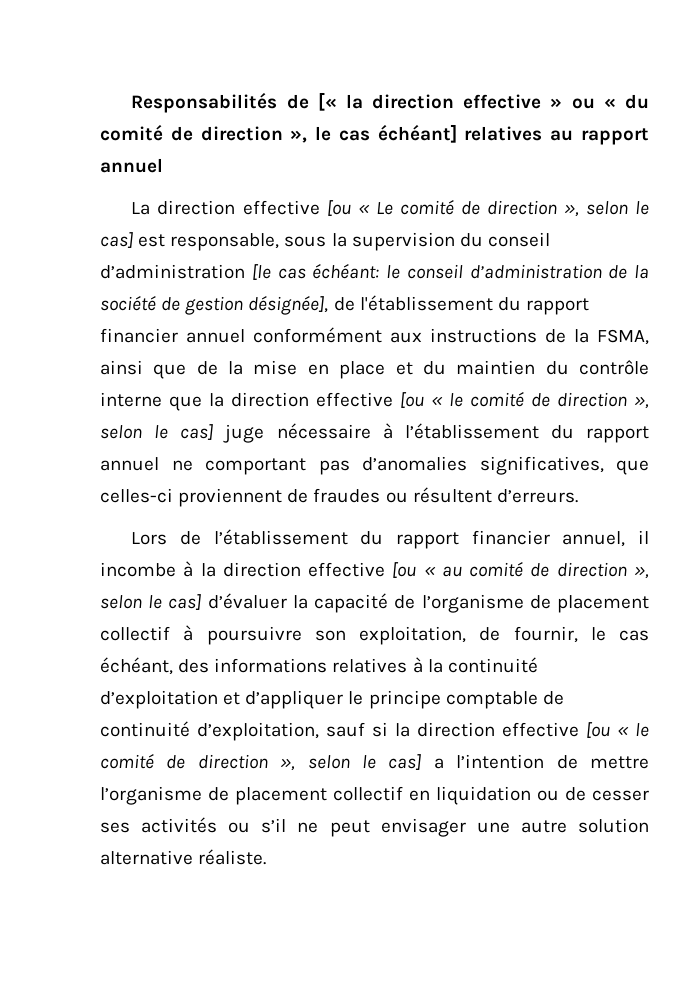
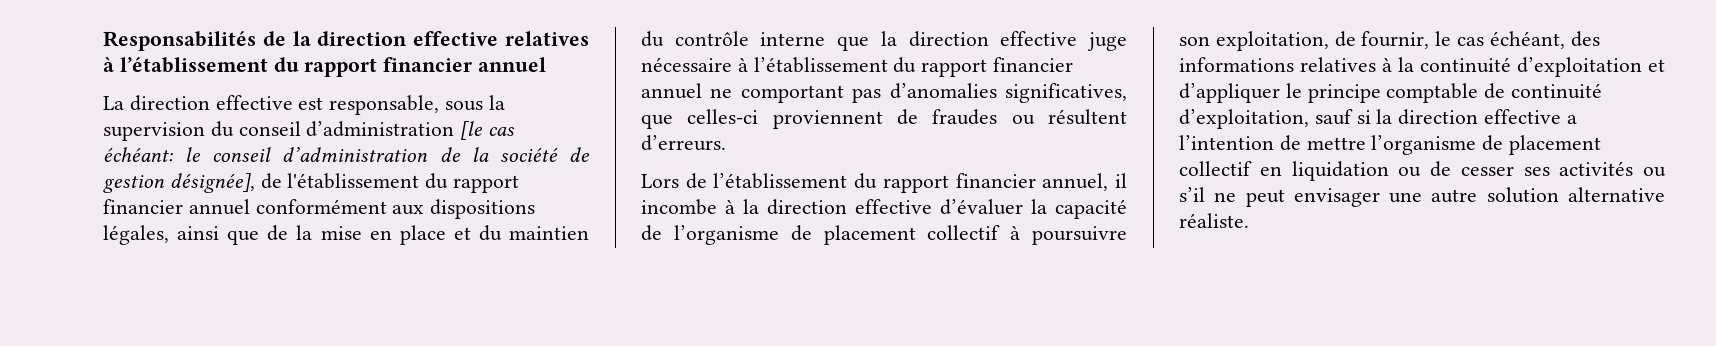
- Responsabilités de [« la direction effective » ou « du comité de direction », le cas échéant] relatives au rapport annuel
- La direction effective [ou « Le comité de direction », selon le cas] est responsable, sous la supervision du conseil d’administration [le cas échéant:
+ Responsabilités de la direction effective relatives à l’établissement du rapport financier annuel
+ La direction effective est responsable, sous la supervision du conseil d’administration [le cas échéant:
- le conseil d’administration de la société de gestion désignée], de l'établissement du rapport financier annuel conformément aux instructions de la FSMA, ainsi que de la mise en place et du maintien du contrôle interne que la direction effective [ou « le comité de direction », selon le cas] juge nécessaire à l’établissement du rapport annuel ne comportant pas d’anomalies significatives, que celles-ci proviennent de fraudes ou résultent d’erreurs.
+ le conseil d’administration de la société de gestion désignée], de l'établissement du rapport financier annuel conformément aux dispositions légales, ainsi que de la mise en place et du maintien du contrôle interne que la direction effective juge nécessaire à l’établissement du rapport financier annuel ne comportant pas d’anomalies significatives, que celles-ci proviennent de fraudes ou résultent d’erreurs.
- Lors de l’établissement du rapport financier annuel, il incombe à la direction effective [ou « au comité de direction », selon le cas] d’évaluer la capacité de l’organisme de placement collectif à poursuivre son exploitation, de fournir, le cas échéant, des informations relatives à la continuité d’exploitation et d’appliquer le principe comptable de continuité d’exploitation, sauf si la direction effective [ou « le comité de direction », selon le cas] a l’intention de mettre l’organisme de placement collectif en liquidation ou de cesser ses activités ou s’il ne peut envisager une autre solution alternative réaliste.
+ Lors de l’établissement du rapport financier annuel, il incombe à la direction effective d’évaluer la capacité de l’organisme de placement collectif à poursuivre son exploitation, de fournir, le cas échéant, des informations relatives à la continuité d’exploitation et d’appliquer le principe comptable de continuité d’exploitation, sauf si la direction effective a l’intention de mettre l’organisme de placement collectif en liquidation ou de cesser ses activités ou s’il ne peut envisager une autre solution alternative réaliste.

